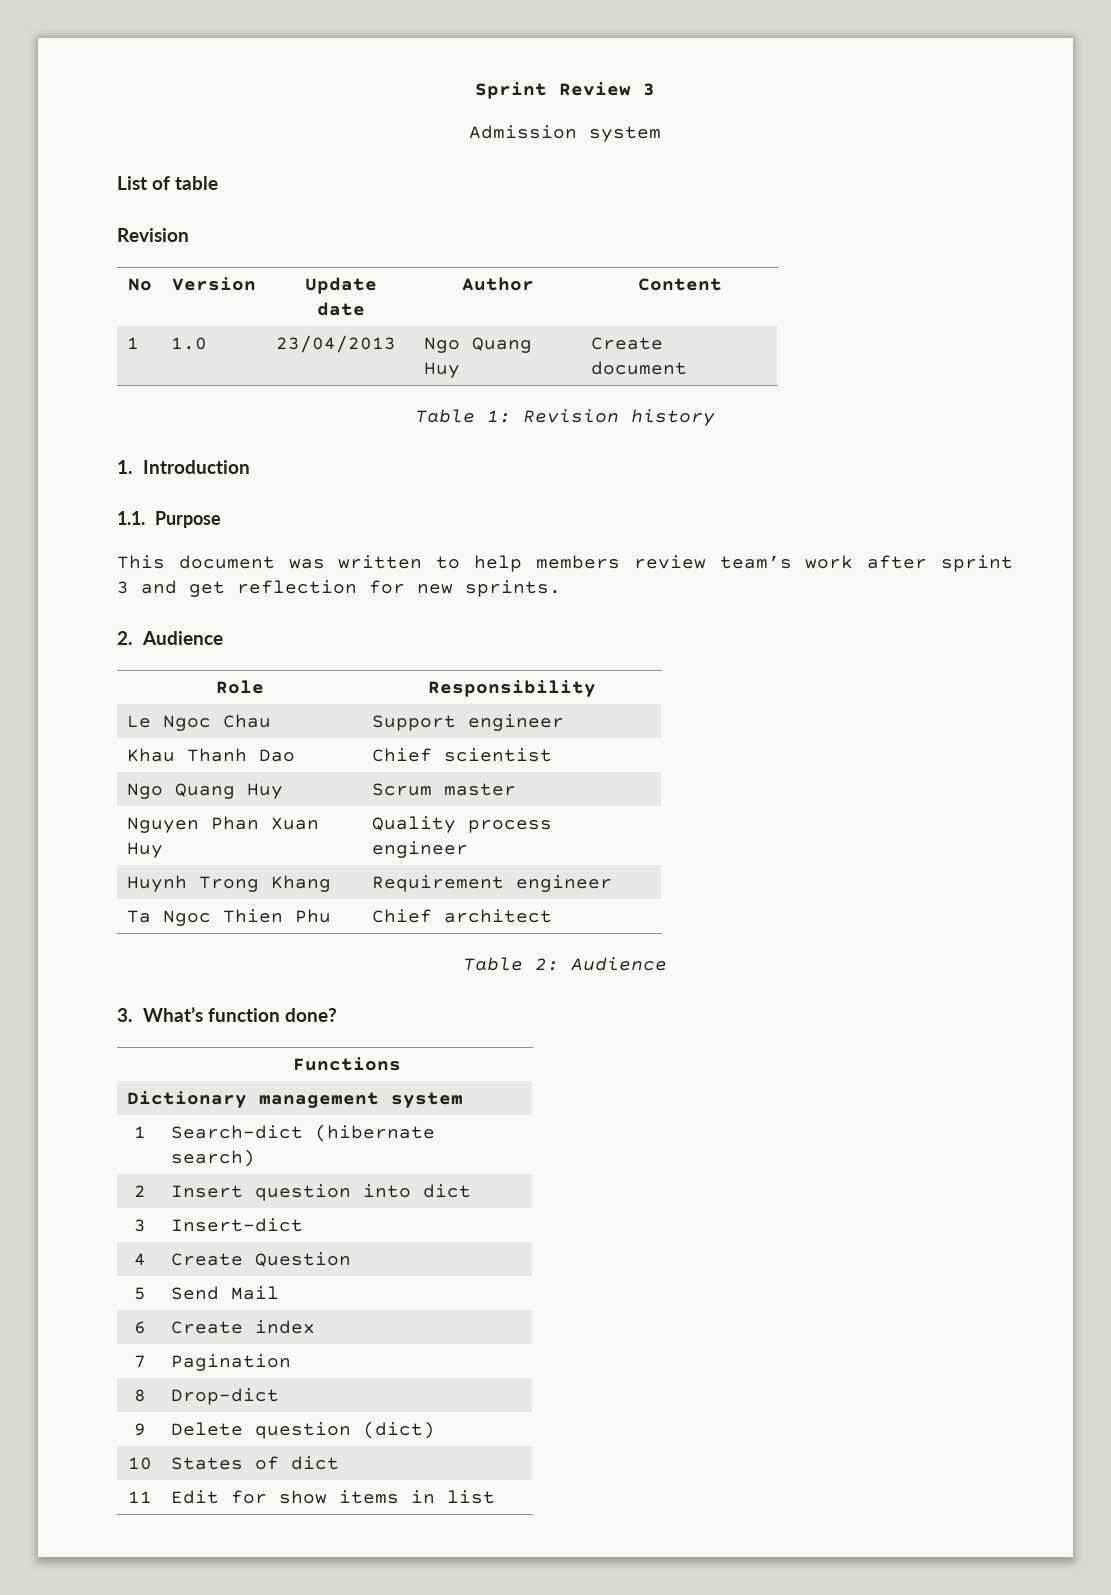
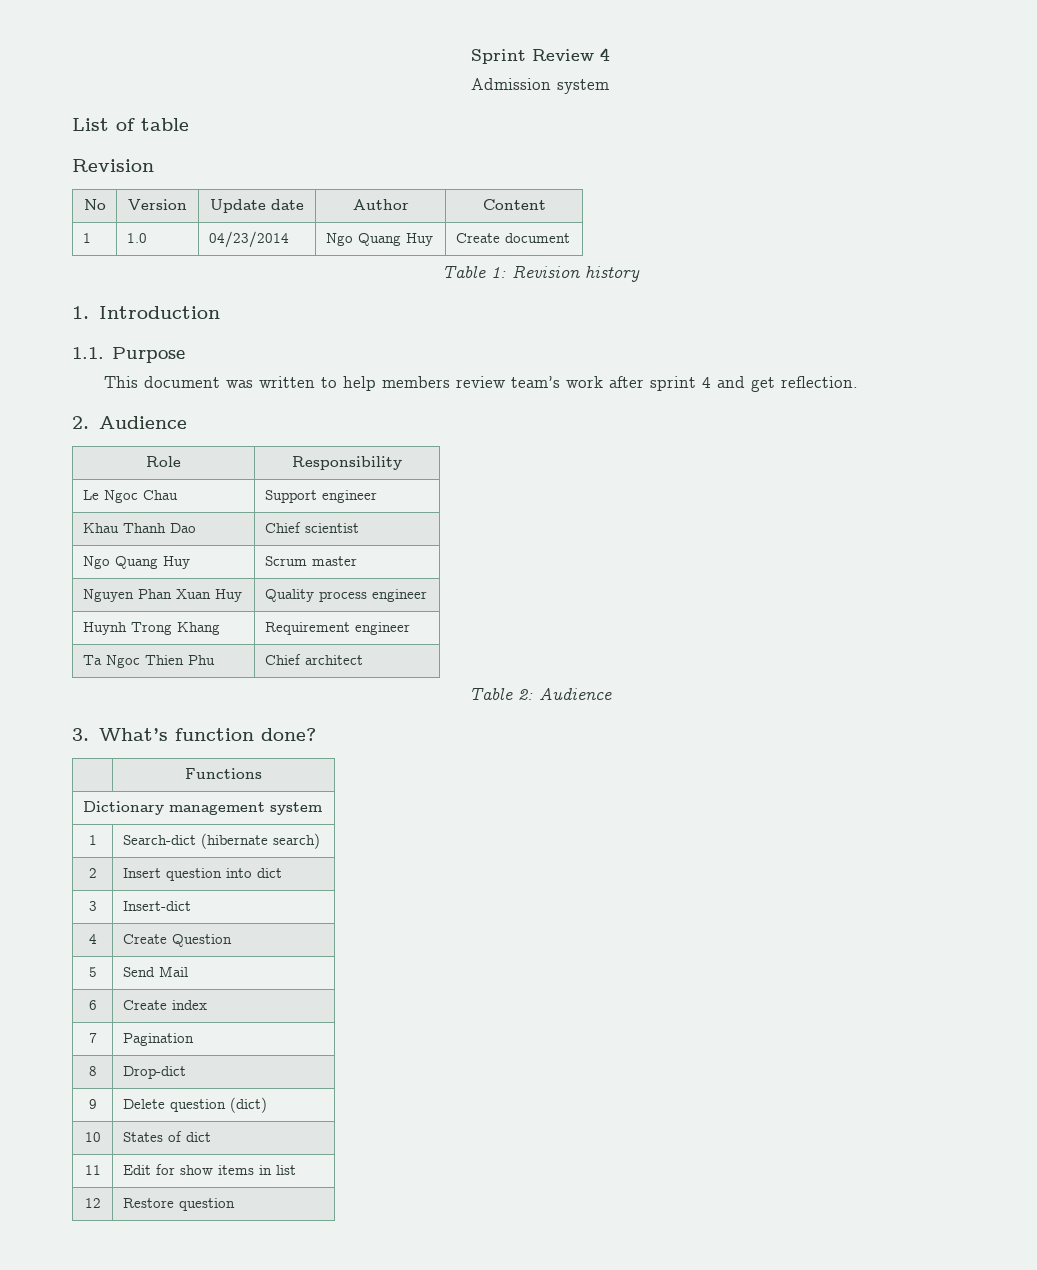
- Sprint Review 3
+ Sprint Review 4
- 1 | 1.0 | 23/04/2013 | Ngo Quang Huy | Create document
+ 1 | 1.0 | 04/23/2014 | Ngo Quang Huy | Create document
- This document was written to help members review team’s work after sprint 3 and get reflection for new sprints.
+ This document was written to help members review team’s work after sprint 4 and get reflection.
+ 12 | Restore question

